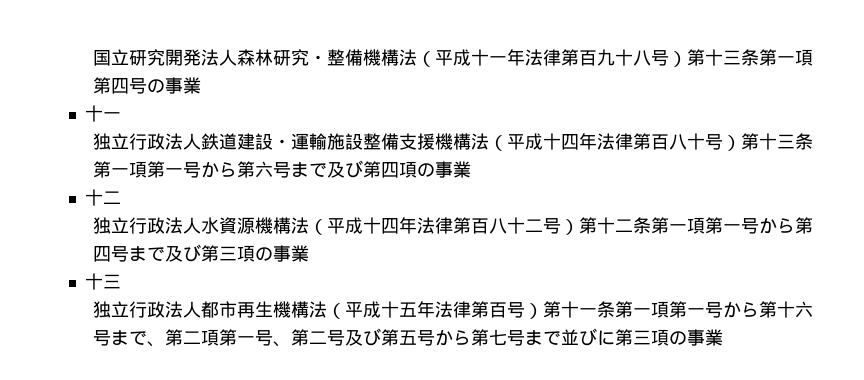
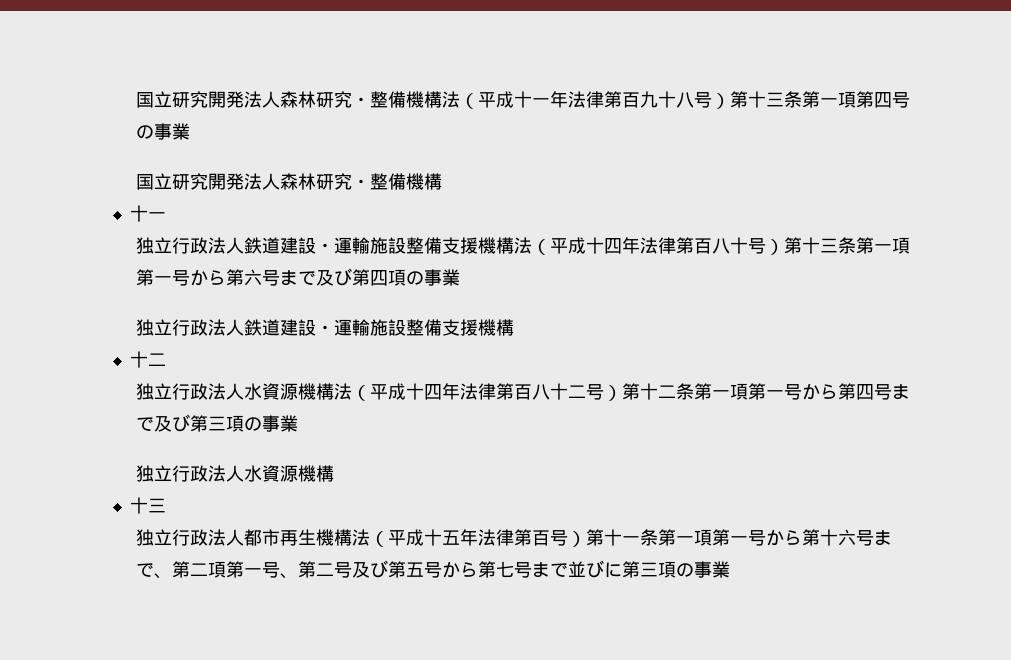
  国立研究開発法人森林研究・整備機構法（平成十一年法律第百九十八号）第十三条第一項第四号の事業
+ 国立研究開発法人森林研究・整備機構
  独立行政法人鉄道建設・運輸施設整備支援機構法（平成十四年法律第百八十号）第十三条第一項第一号から第六号まで及び第四項の事業
+ 独立行政法人鉄道建設・運輸施設整備支援機構
  独立行政法人水資源機構法（平成十四年法律第百八十二号）第十二条第一項第一号から第四号まで及び第三項の事業
+ 独立行政法人水資源機構

